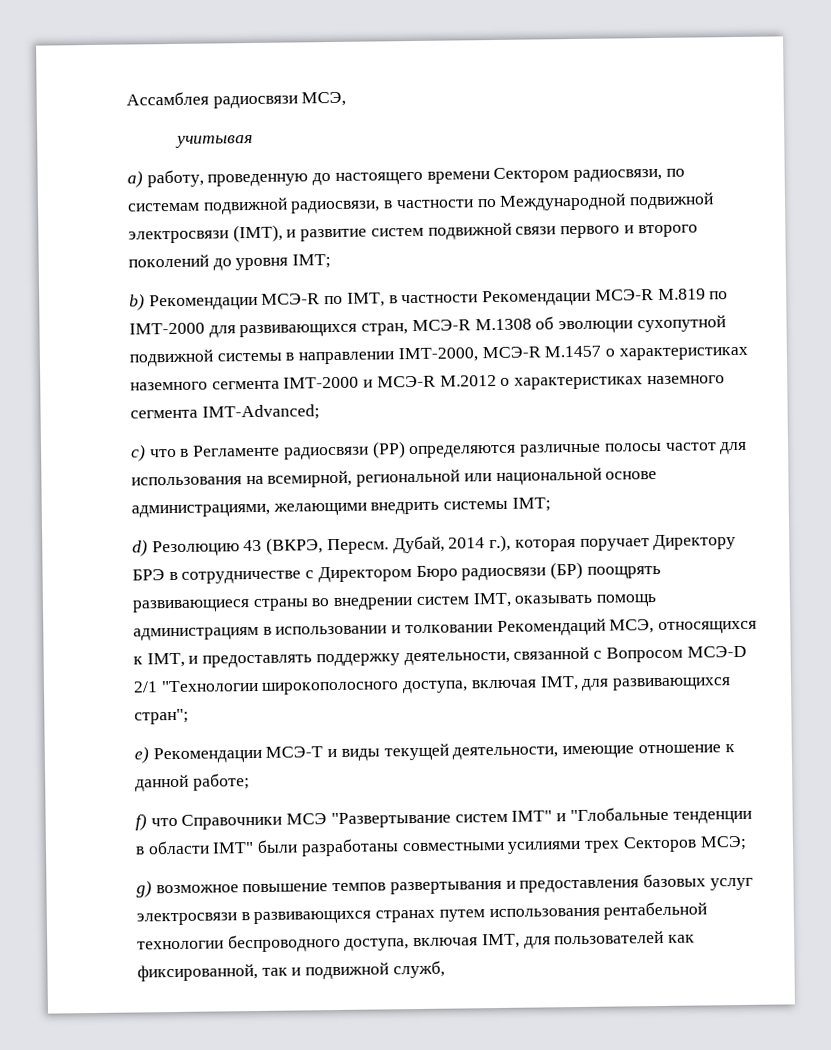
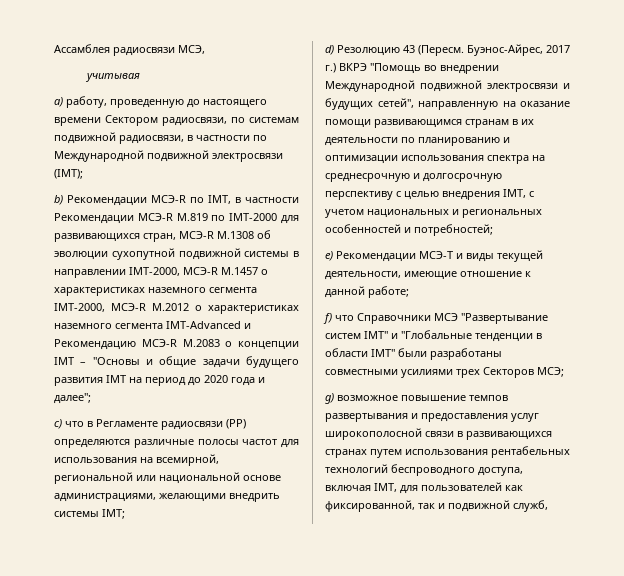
- a) работу, проведенную до настоящего времени Сектором радиосвязи, по системам подвижной радиосвязи, в частности по Международной подвижной электросвязи (IMT), и развитие систем подвижной связи первого и второго поколений до уровня IMT;
+ a) работу, проведенную до настоящего времени Сектором радиосвязи, по системам подвижной радиосвязи, в частности по Международной подвижной электросвязи (IMT);
- b) Рекомендации МСЭ-R по IMT, в частности Рекомендации МСЭ-R M.819 по IMT-2000 для развивающихся стран, МСЭ-R M.1308 об эволюции сухопутной подвижной системы в направлении IMT-2000, МСЭ-R M.1457 о характеристиках наземного сегмента IMT-2000 и МСЭ-R M.2012 о характеристиках наземного сегмента IMT-Advanced;
+ b) Рекомендации МСЭ-R по IMT, в частности Рекомендации МСЭ-R M.819 по IMT-2000 для развивающихся стран, МСЭ-R M.1308 об эволюции сухопутной подвижной системы в направлении IMT-2000, МСЭ-R M.1457 о характеристиках наземного сегмента IMT-2000, МСЭ-R M.2012 о характеристиках наземного сегмента IMT-Advanced и Рекомендацию МСЭ-R M.2083 о концепции IMT – "Основы и общие задачи будущего развития IMT на период до 2020 года и далее";
- d) Резолюцию 43 (ВКРЭ, Пересм. Дубай, 2014 г.), которая поручает Директору БРЭ в сотрудничестве с Директором Бюро радиосвязи (БР) поощрять развивающиеся страны во внедрении систем IMT, оказывать помощь администрациям в использовании и толковании Рекомендаций МСЭ, относящихся к IMT, и предоставлять поддержку деятельности, связанной с Вопросом МСЭ-D 2/1 "Технологии широкополосного доступа, включая IMT, для развивающихся стран";
+ d) Резолюцию 43 (Пересм. Буэнос-Айрес, 2017 г.) ВКРЭ "Помощь во внедрении Международной подвижной электросвязи и будущих сетей", направленную на оказание помощи развивающимся странам в их деятельности по планированию и оптимизации использования спектра на среднесрочную и долгосрочную перспективу с целью внедрения IMT, с учетом национальных и региональных особенностей и потребностей;
- g) возможное повышение темпов развертывания и предоставления базовых услуг электросвязи в развивающихся странах путем использования рентабельной технологии беспроводного доступа, включая IMT, для пользователей как фиксированной, так и подвижной служб,
+ g) возможное повышение темпов развертывания и предоставления услуг широкополосной связи в развивающихся странах путем использования рентабельных технологий беспроводного доступа, включая IMT, для пользователей как фиксированной, так и подвижной служб,

